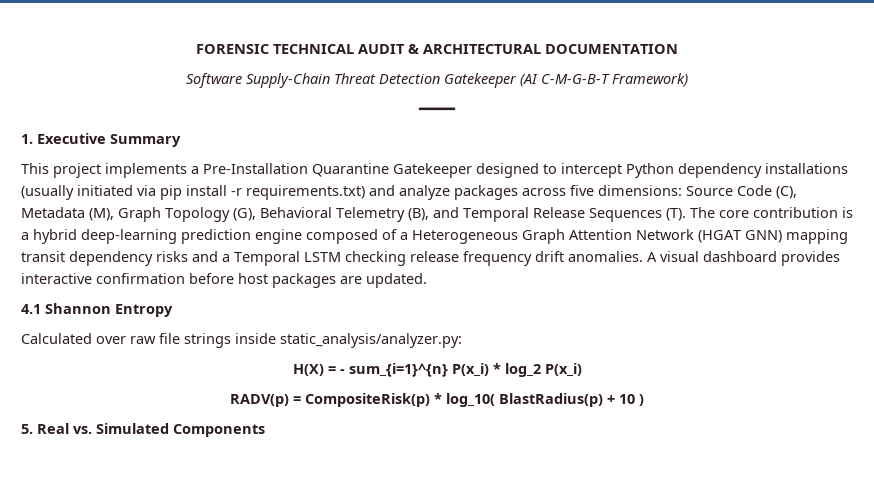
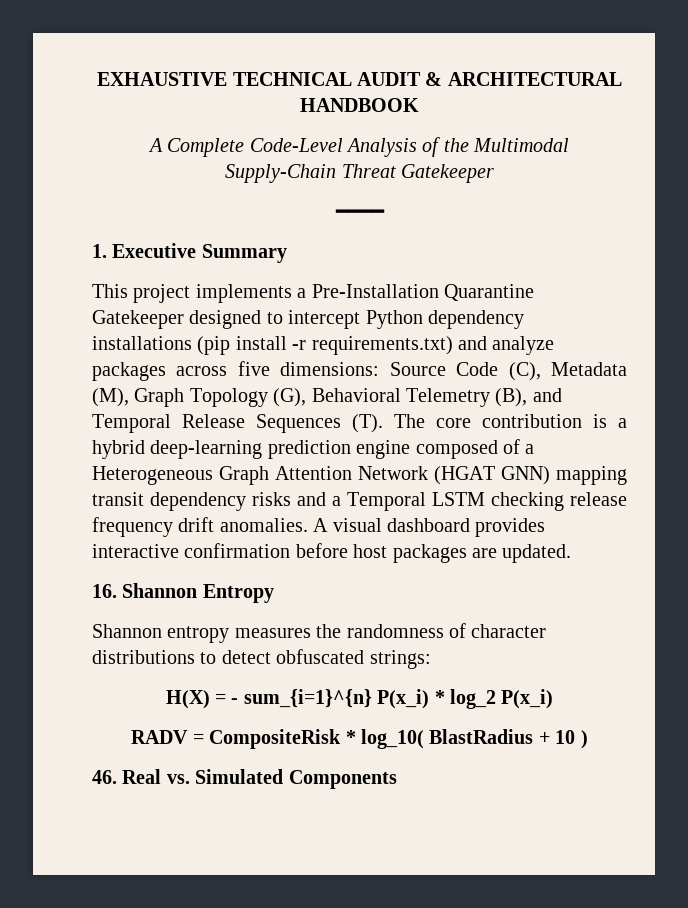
- FORENSIC TECHNICAL AUDIT & ARCHITECTURAL DOCUMENTATION
- Software Supply-Chain Threat Detection Gatekeeper (AI C-M-G-B-T Framework)
+ EXHAUSTIVE TECHNICAL AUDIT & ARCHITECTURAL HANDBOOK
+ A Complete Code-Level Analysis of the Multimodal Supply-Chain Threat Gatekeeper
- This project implements a Pre-Installation Quarantine Gatekeeper designed to intercept Python dependency installations (usually initiated via pip install -r requirements.txt) and analyze packages across five dimensions:
+ This project implements a Pre-Installation Quarantine Gatekeeper designed to intercept Python dependency installations (pip install -r requirements.txt) and analyze packages across five dimensions:
- 4.1 Shannon Entropy
+ 16. Shannon Entropy
- Calculated over raw file strings inside static_analysis/analyzer.py:
+ Shannon entropy measures the randomness of character distributions to detect obfuscated strings:
- RADV(p) = CompositeRisk(p) * log_10( BlastRadius(p) + 10 )
+ RADV = CompositeRisk * log_10( BlastRadius + 10 )
- 5. Real vs. Simulated Components
+ 46. Real vs. Simulated Components

